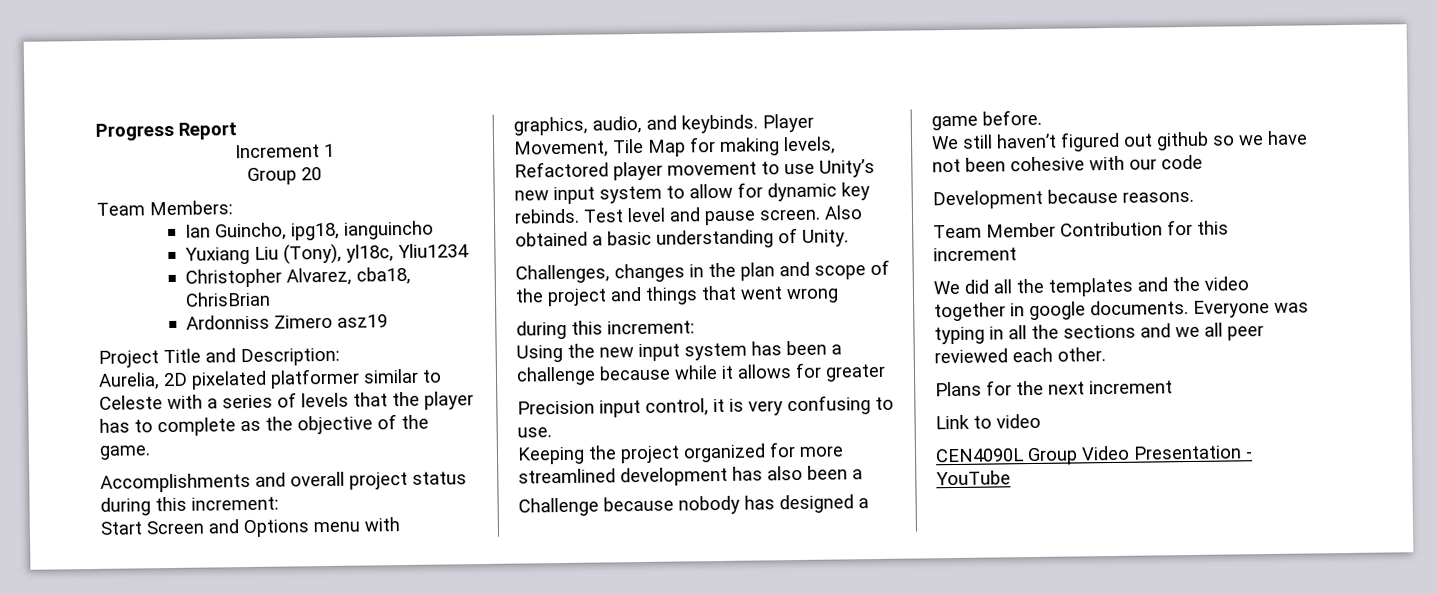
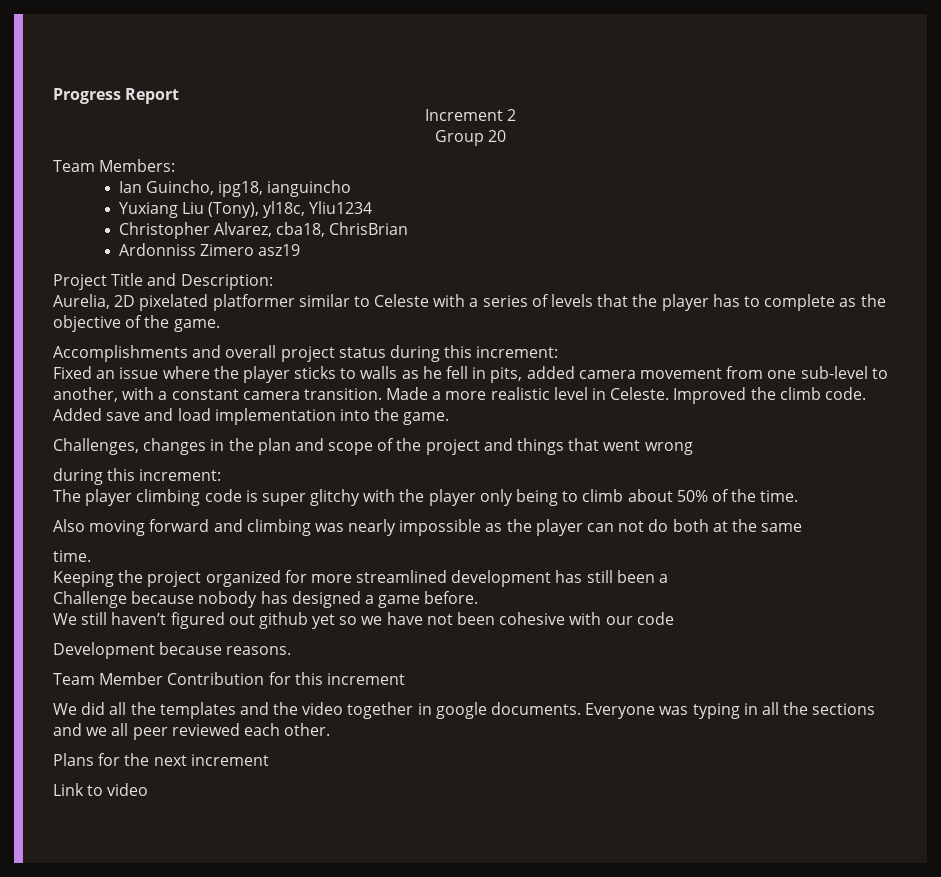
- Increment 1
+ Increment 2
- Start Screen and Options menu with graphics, audio, and keybinds. Player Movement, Tile Map for making levels, Refactored player movement to use Unity’s new input system to allow for dynamic key rebinds. Test level and pause screen. Also obtained a basic understanding of Unity.
+ Fixed an issue where the player sticks to walls as he fell in pits, added camera movement from one sub-level to another, with a constant camera transition. Made a more realistic level in Celeste. Improved the climb code. Added save and load implementation into the game.
- Using the new input system has been a challenge because while it allows for greater
- Precision input control, it is very confusing to use.
+ The player climbing code is super glitchy with the player only being to climb about 50% of the time.
+ Also moving forward and climbing was nearly impossible as the player can not do both at the same
+ time.
- Keeping the project organized for more streamlined development has also been a
+ Keeping the project organized for more streamlined development has still been a
- We still haven’t figured out github so we have not been cohesive with our code
+ We still haven’t figured out github yet so we have not been cohesive with our code
- CEN4090L Group Video Presentation - YouTube

